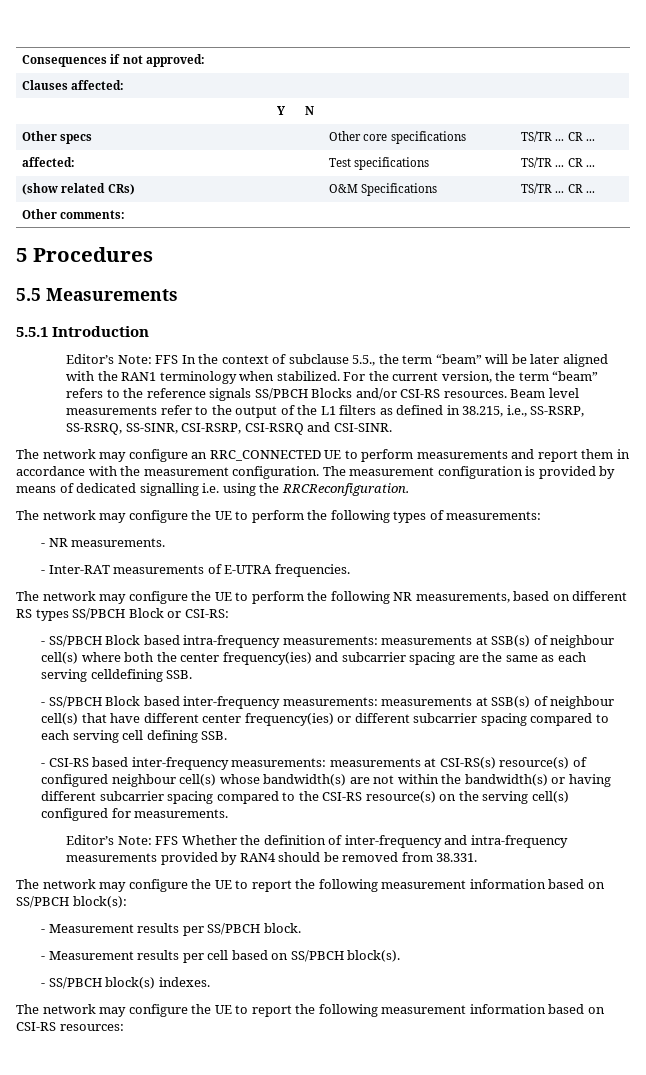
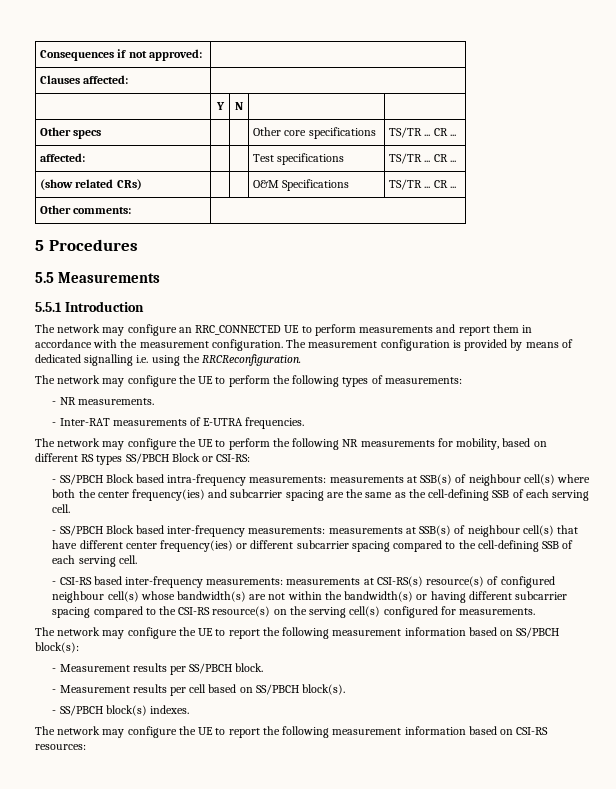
- Editor’s Note: FFS In the context of subclause 5.5., the term “beam” will be later aligned with the RAN1 terminology when stabilized. For the current version, the term “beam” refers to the reference signals SS/PBCH Blocks and/or CSI-RS resources. Beam level measurements refer to the output of the L1 filters as defined in 38.215, i.e., SS-RSRP, SS-RSRQ, SS-SINR, CSI-RSRP, CSI-RSRQ and CSI-SINR.
- The network may configure the UE to perform the following NR measurements, based on different RS types SS/PBCH Block or CSI-RS:
+ The network may configure the UE to perform the following NR measurements for mobility, based on different RS types SS/PBCH Block or CSI-RS:
- - SS/PBCH Block based intra-frequency measurements: measurements at SSB(s) of neighbour cell(s) where both the center frequency(ies) and subcarrier spacing are the same as each serving celldefining SSB.
+ - SS/PBCH Block based intra-frequency measurements: measurements at SSB(s) of neighbour cell(s) where both the center frequency(ies) and subcarrier spacing are the same as the cell-defining SSB of each serving cell.
- - SS/PBCH Block based inter-frequency measurements: measurements at SSB(s) of neighbour cell(s) that have different center frequency(ies) or different subcarrier spacing compared to each serving cell defining SSB.
+ - SS/PBCH Block based inter-frequency measurements: measurements at SSB(s) of neighbour cell(s) that have different center frequency(ies) or different subcarrier spacing compared to the cell-defining SSB of each serving cell.
- Editor’s Note: FFS Whether the definition of inter-frequency and intra-frequency measurements provided by RAN4 should be removed from 38.331.

